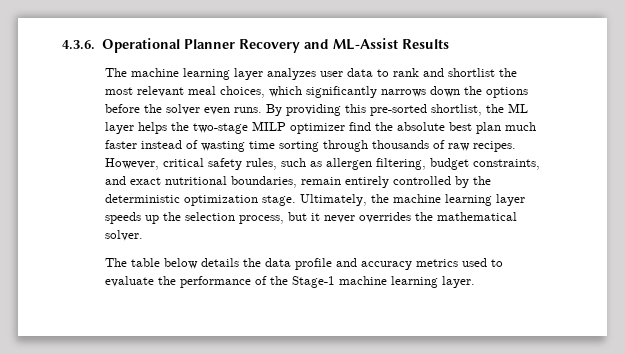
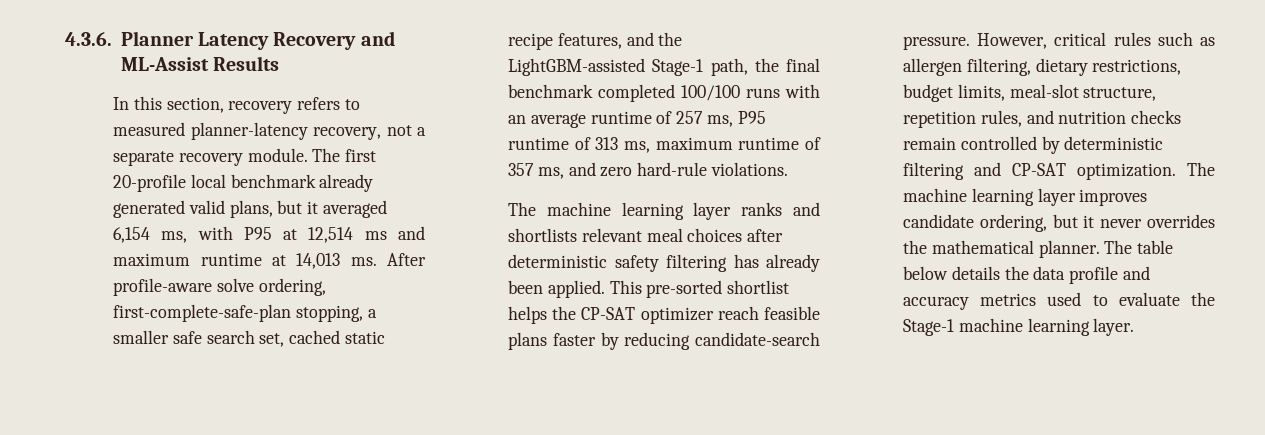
- 4.3.6. Operational Planner Recovery and ML-Assist Results
+ 4.3.6. Planner Latency Recovery and ML-Assist Results
- The machine learning layer analyzes user data to rank and shortlist the most relevant meal choices, which significantly narrows down the options before the solver even runs. By providing this pre-sorted shortlist, the ML layer helps the two-stage MILP optimizer find the absolute best plan much faster instead of wasting time sorting through thousands of raw recipes. However, critical safety rules, such as allergen filtering, budget constraints, and exact nutritional boundaries, remain entirely controlled by the deterministic optimization stage. Ultimately, the machine learning layer speeds up the selection process, but it never overrides the mathematical solver.
- The table below details the data profile and accuracy metrics used to evaluate the performance of the Stage-1 machine learning layer.
+ In this section, recovery refers to measured planner-latency recovery, not a separate recovery module. The first 20-profile local benchmark already generated valid plans, but it averaged 6,154 ms, with P95 at 12,514 ms and maximum runtime at 14,013 ms. After profile-aware solve ordering, first-complete-safe-plan stopping, a smaller safe search set, cached static recipe features, and the LightGBM-assisted Stage-1 path, the final benchmark completed 100/100 runs with an average runtime of 257 ms, P95 runtime of 313 ms, maximum runtime of 357 ms, and zero hard-rule violations.
+ The machine learning layer ranks and shortlists relevant meal choices after deterministic safety filtering has already been applied. This pre-sorted shortlist helps the CP-SAT optimizer reach feasible plans faster by reducing candidate-search pressure. However, critical rules such as allergen filtering, dietary restrictions, budget limits, meal-slot structure, repetition rules, and nutrition checks remain controlled by deterministic filtering and CP-SAT optimization. The machine learning layer improves candidate ordering, but it never overrides the mathematical planner. The table below details the data profile and accuracy metrics used to evaluate the Stage-1 machine learning layer.

